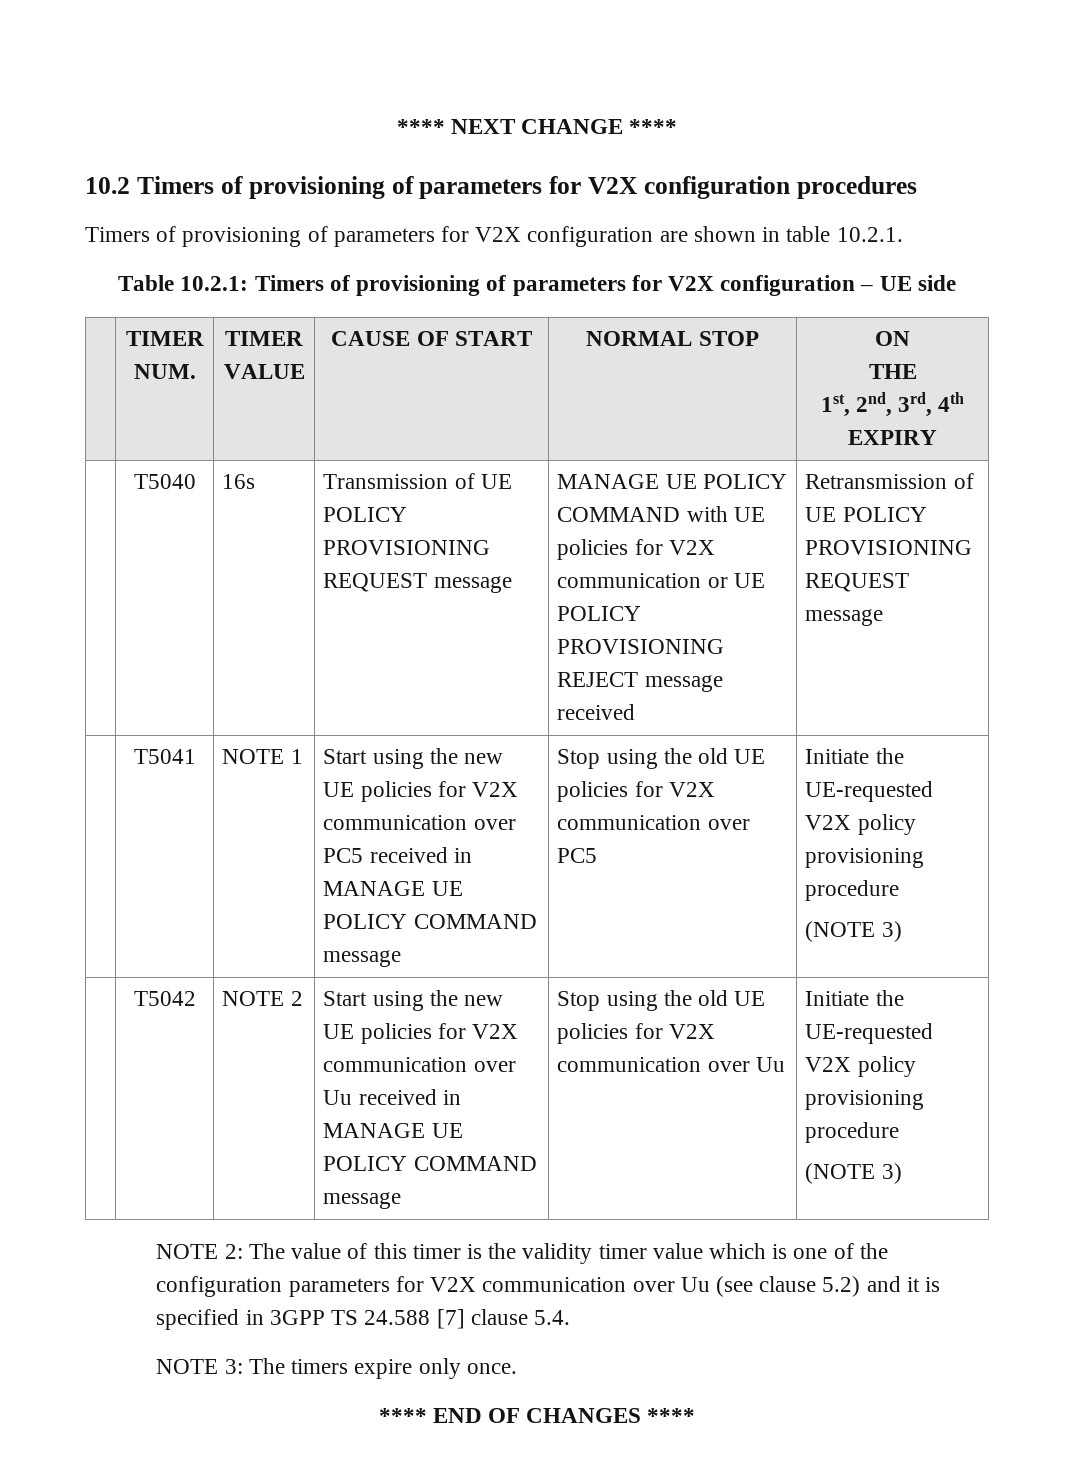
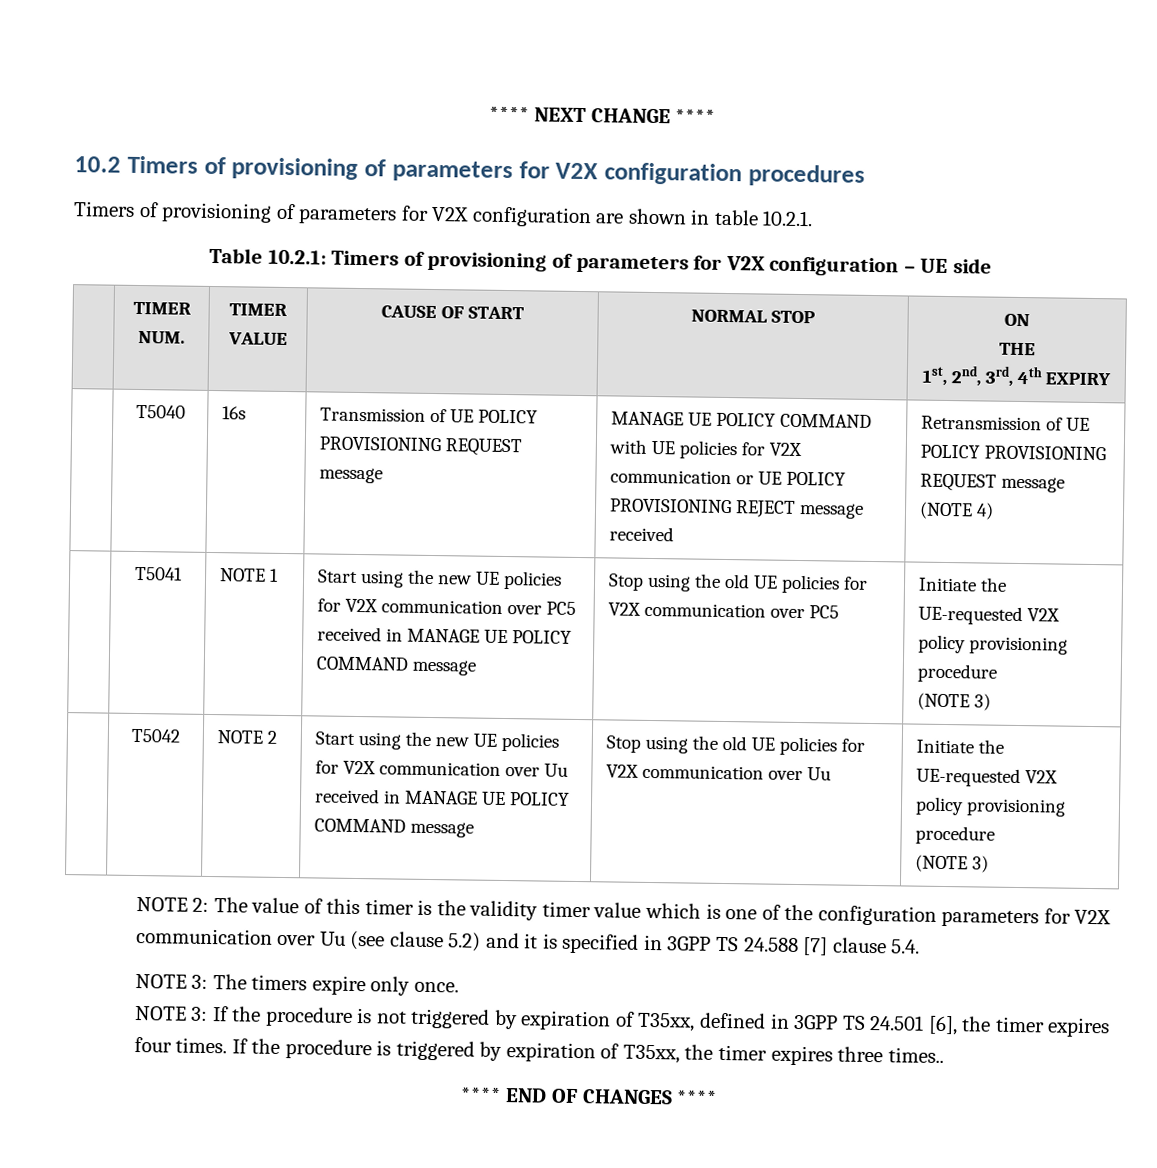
- | T5040 | 16s | Transmission of UE POLICY PROVISIONING REQUEST message | MANAGE UE POLICY COMMAND with UE policies for V2X communication or UE POLICY PROVISIONING REJECT message received | Retransmission of UE POLICY PROVISIONING REQUEST message
+ | T5040 | 16s | Transmission of UE POLICY PROVISIONING REQUEST message | MANAGE UE POLICY COMMAND with UE policies for V2X communication or UE POLICY PROVISIONING REJECT message received | Retransmission of UE POLICY PROVISIONING REQUEST message (NOTE 4)
+ NOTE 3: If the procedure is not triggered by expiration of T35xx, defined in 3GPP TS 24.501 [6], the timer expires four times. If the procedure is triggered by expiration of T35xx, the timer expires three times..

